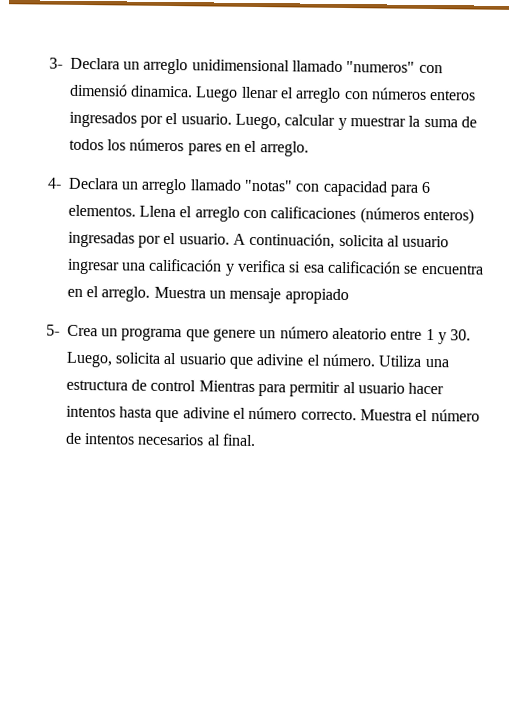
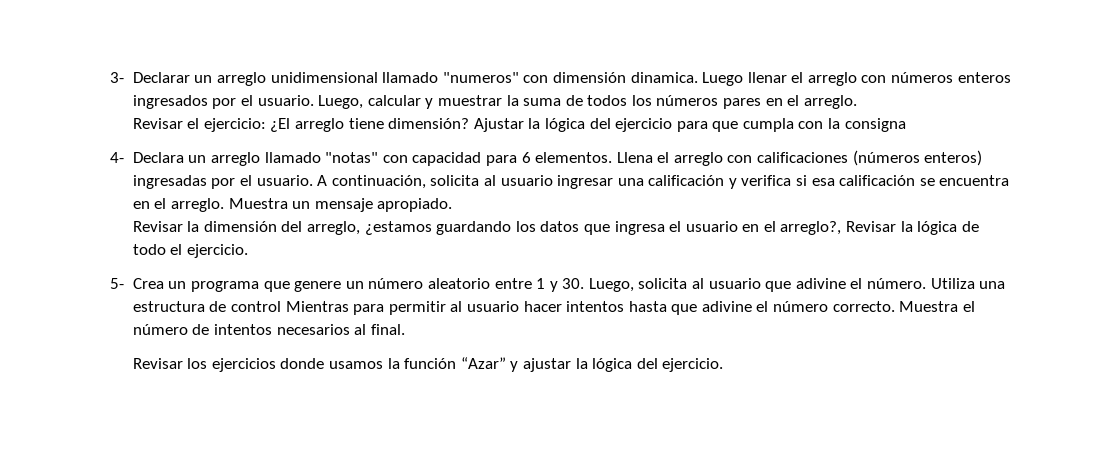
- 3- Declara un arreglo unidimensional llamado "numeros" con dimensió dinamica.
+ 3- Declarar un arreglo unidimensional llamado "numeros" con dimensión dinamica.
+ Revisar el ejercicio: ¿El arreglo tiene dimensión? Ajustar la lógica del ejercicio para que cumpla con la consigna
- Muestra un mensaje apropiado
+ Muestra un mensaje apropiado.
+ Revisar la dimensión del arreglo, ¿estamos guardando los datos que ingresa el usuario en el arreglo?, Revisar la lógica de todo el ejercicio.
+ Revisar los ejercicios donde usamos la función “Azar” y ajustar la lógica del ejercicio.

